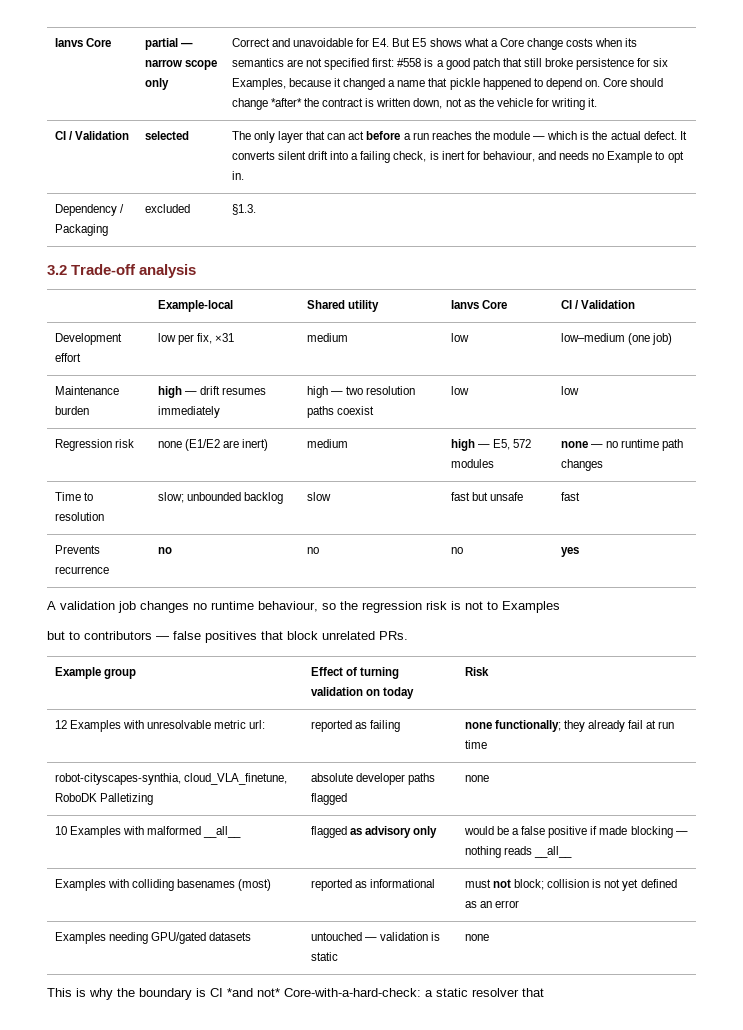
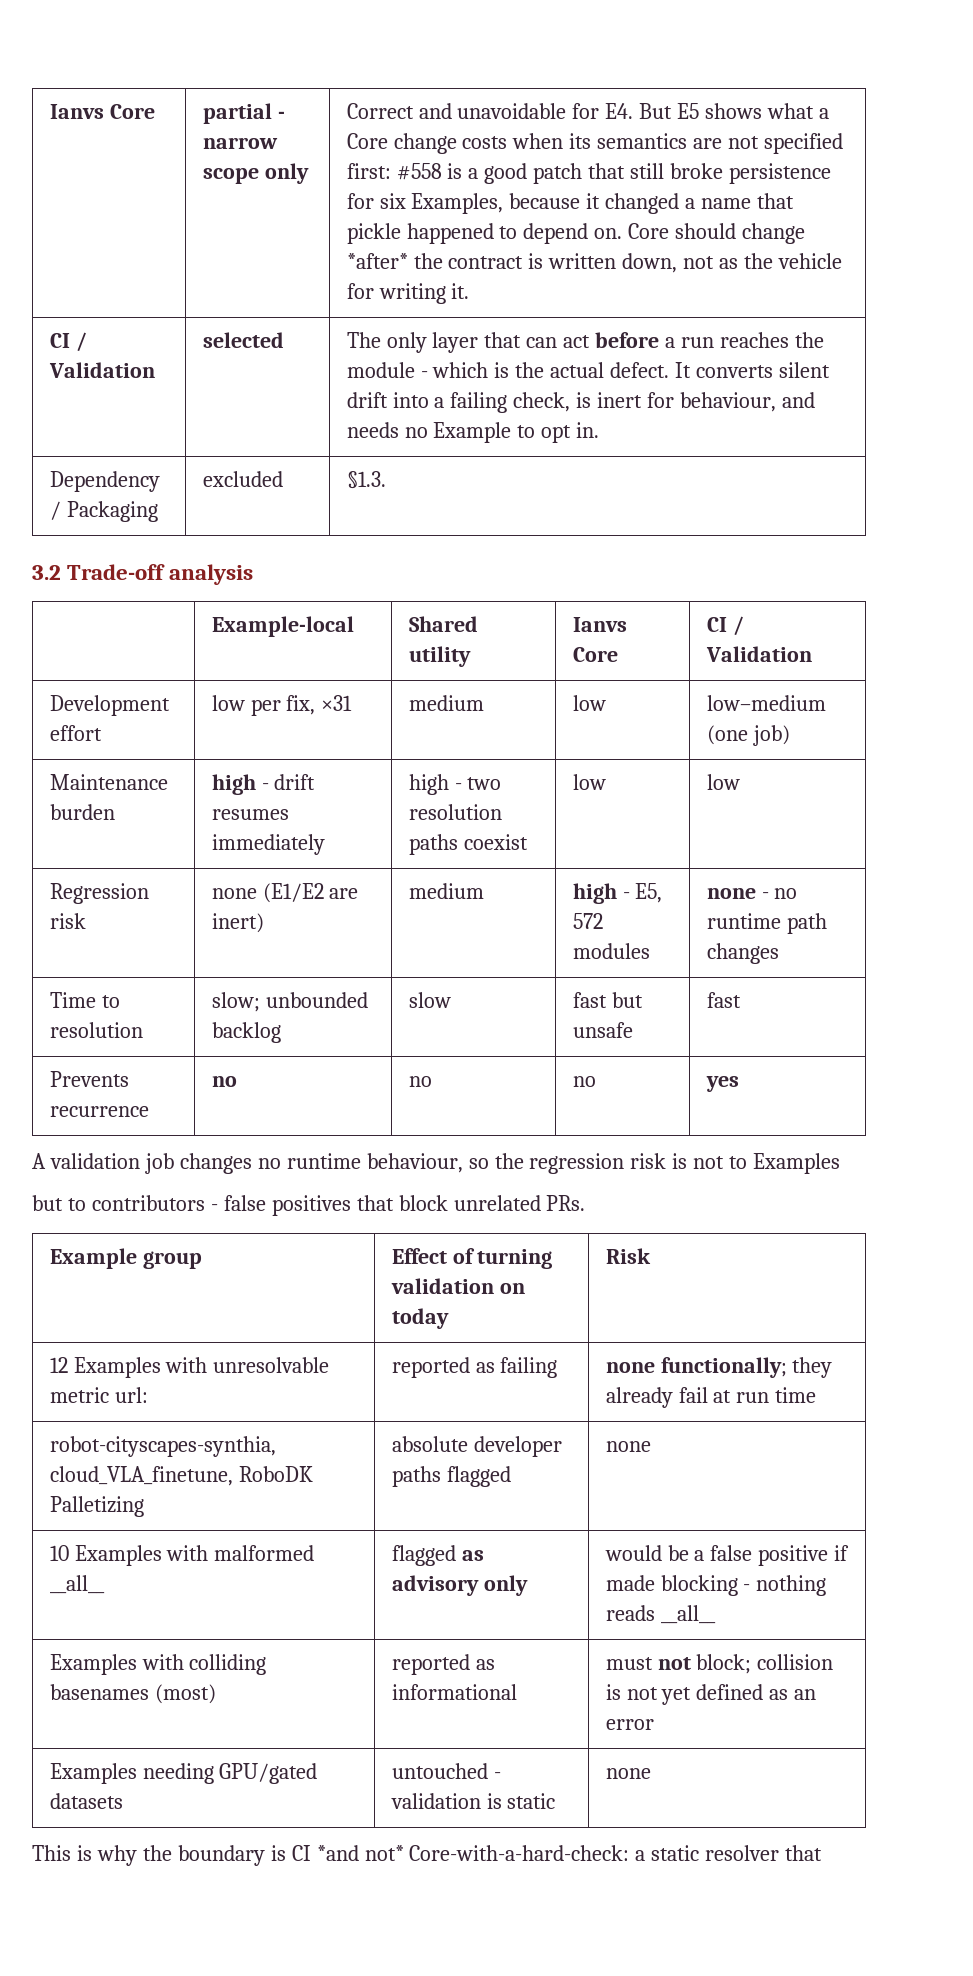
- partial — narrow scope only
+ partial - narrow scope only
- The only layer that can act before a run reaches the module — which is the actual defect.
+ The only layer that can act before a run reaches the module - which is the actual defect.
- Maintenance burden | high — drift resumes immediately | high — two resolution paths coexist | low | low
+ Maintenance burden | high - drift resumes immediately | high - two resolution paths coexist | low | low
- Regression risk | none (E1/E2 are inert) | medium | high — E5, 572 modules | none — no runtime path changes
+ Regression risk | none (E1/E2 are inert) | medium | high - E5, 572 modules | none - no runtime path changes
- but to contributors — false positives that block unrelated PRs.
+ but to contributors - false positives that block unrelated PRs.
- 10 Examples with malformed __all__ | flagged as advisory only | would be a false positive if made blocking — nothing reads __all__
+ 10 Examples with malformed __all__ | flagged as advisory only | would be a false positive if made blocking - nothing reads __all__
- Examples needing GPU/gated datasets | untouched — validation is static | none
+ Examples needing GPU/gated datasets | untouched - validation is static | none

